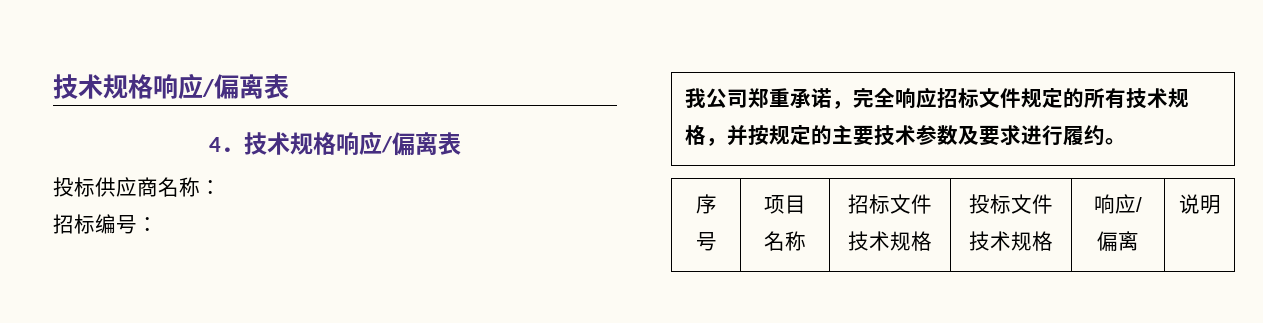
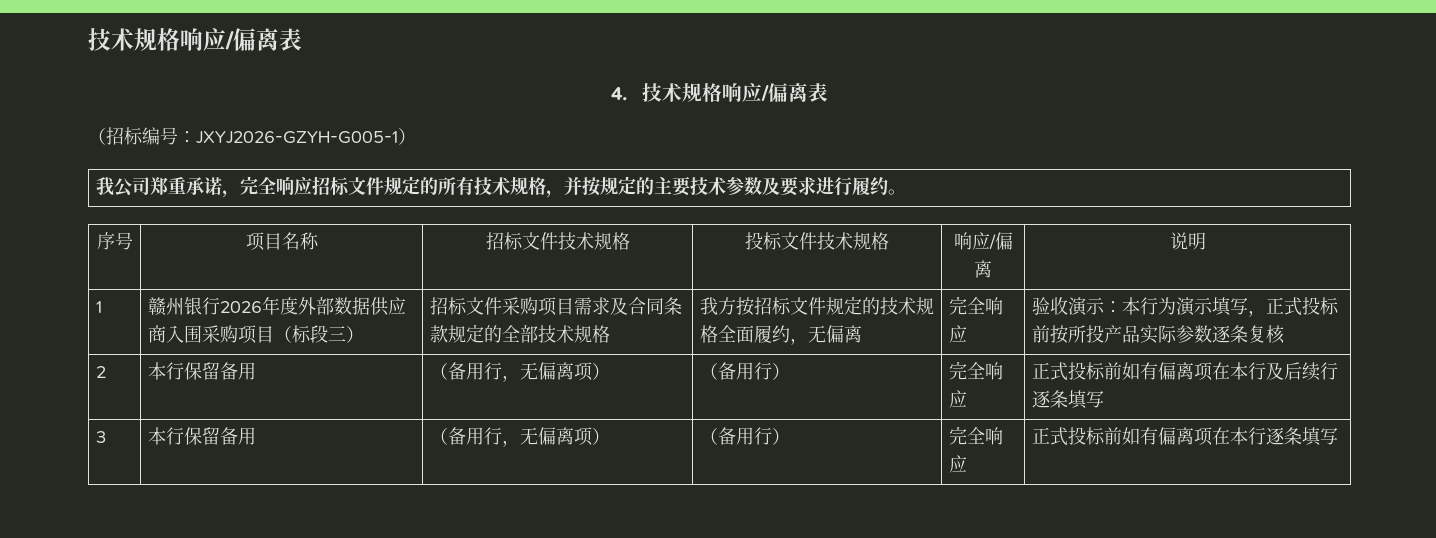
- 投标供应商名称：
- 招标编号：
+ （招标编号：JXYJ2026-GZYH-G005-1）
+ 1 | 赣州银行2026年度外部数据供应商入围采购项目（标段三） | 招标文件采购项目需求及合同条款规定的全部技术规格 | 我方按招标文件规定的技术规格全面履约，无偏离 | 完全响应 | 验收演示：本行为演示填写，正式投标前按所投产品实际参数逐条复核
+ 2 | 本行保留备用 | （备用行，无偏离项） | （备用行） | 完全响应 | 正式投标前如有偏离项在本行及后续行逐条填写
+ 3 | 本行保留备用 | （备用行，无偏离项） | （备用行） | 完全响应 | 正式投标前如有偏离项在本行逐条填写

